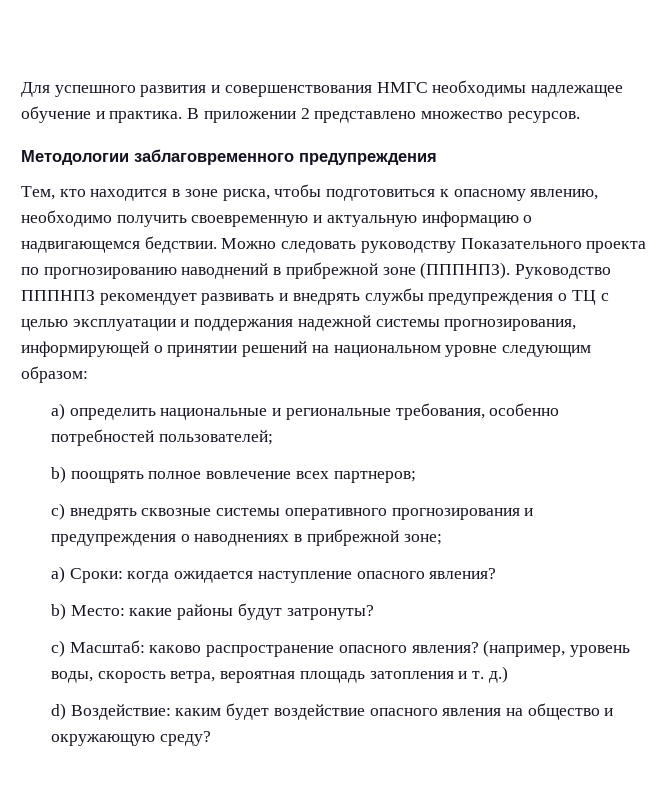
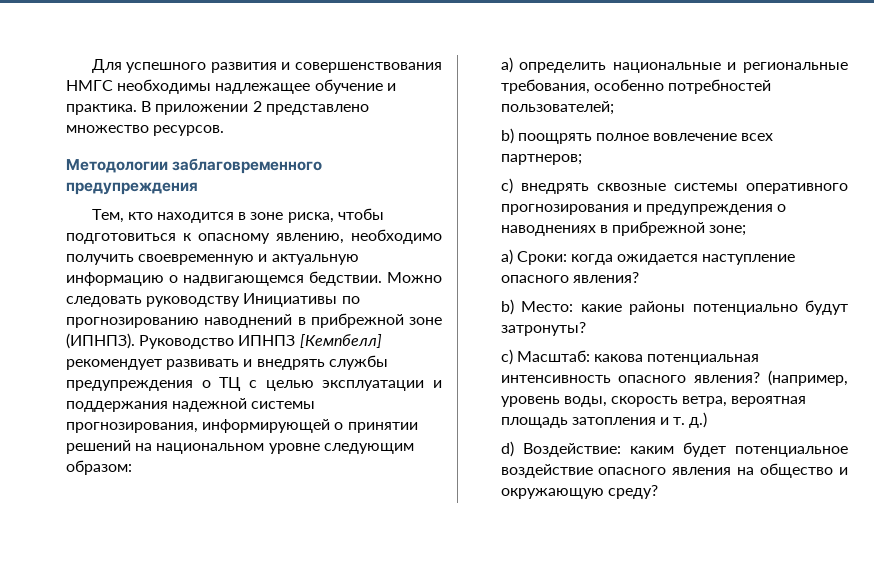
- Можно следовать руководству Показательного проекта по прогнозированию наводнений в прибрежной зоне (ПППНПЗ). Руководство ПППНПЗ рекомендует развивать и внедрять службы предупреждения о ТЦ с целью эксплуатации и поддержания надежной системы прогнозирования, информирующей о принятии решений на национальном уровне следующим образом:
+ Можно следовать руководству Инициативы по прогнозированию наводнений в прибрежной зоне (ИПНПЗ). Руководство ИПНПЗ [Кемпбелл] рекомендует развивать и внедрять службы предупреждения о ТЦ с целью эксплуатации и поддержания надежной системы прогнозирования, информирующей о принятии решений на национальном уровне следующим образом:
- b) Место: какие районы будут затронуты?
+ b) Место: какие районы потенциально будут затронуты?
- c) Масштаб: каково распространение опасного явления?
+ c) Масштаб: какова потенциальная интенсивность опасного явления?
- d) Воздействие: каким будет воздействие опасного явления на общество и окружающую среду?
+ d) Воздействие: каким будет потенциальное воздействие опасного явления на общество и окружающую среду?

